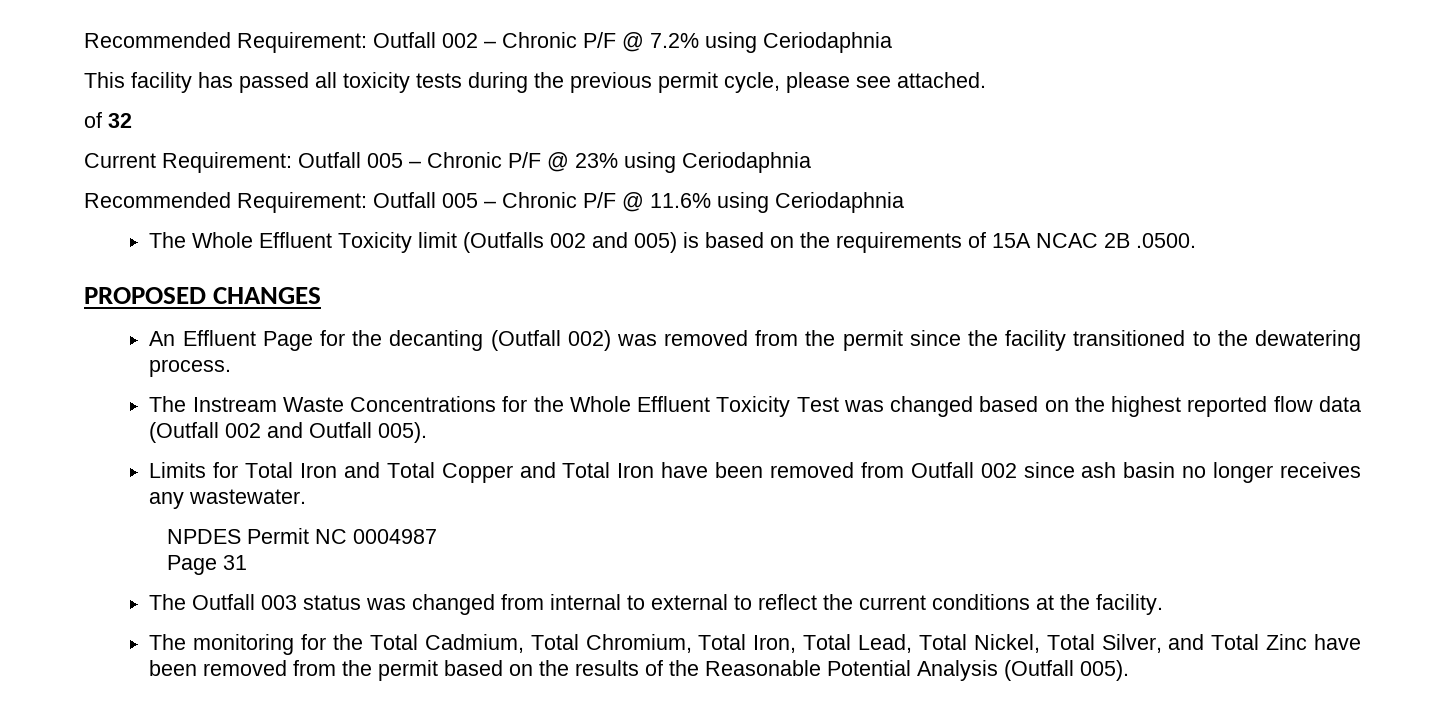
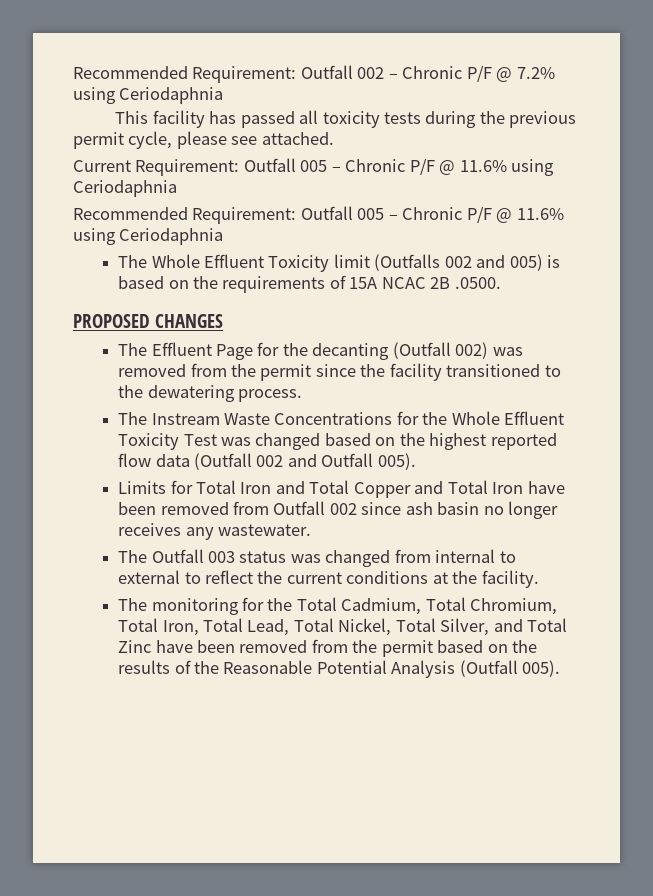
- of 32
- Current Requirement: Outfall 005 – Chronic P/F @ 23% using Ceriodaphnia
+ Current Requirement: Outfall 005 – Chronic P/F @ 11.6% using Ceriodaphnia
- An Effluent Page for the decanting (Outfall 002) was removed from the permit since the facility transitioned to the dewatering process.
+ The Effluent Page for the decanting (Outfall 002) was removed from the permit since the facility transitioned to the dewatering process.
- NPDES Permit NC 0004987
- Page 31

